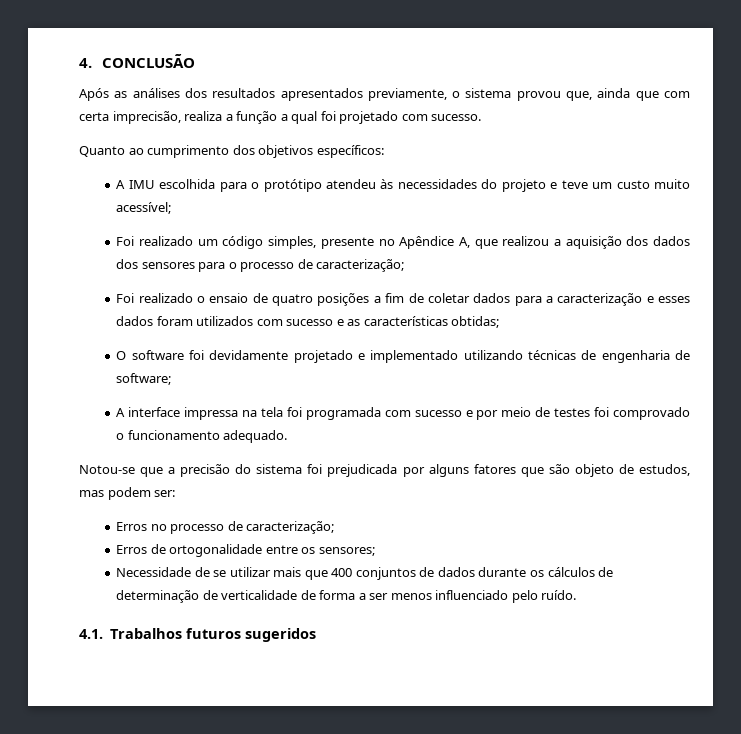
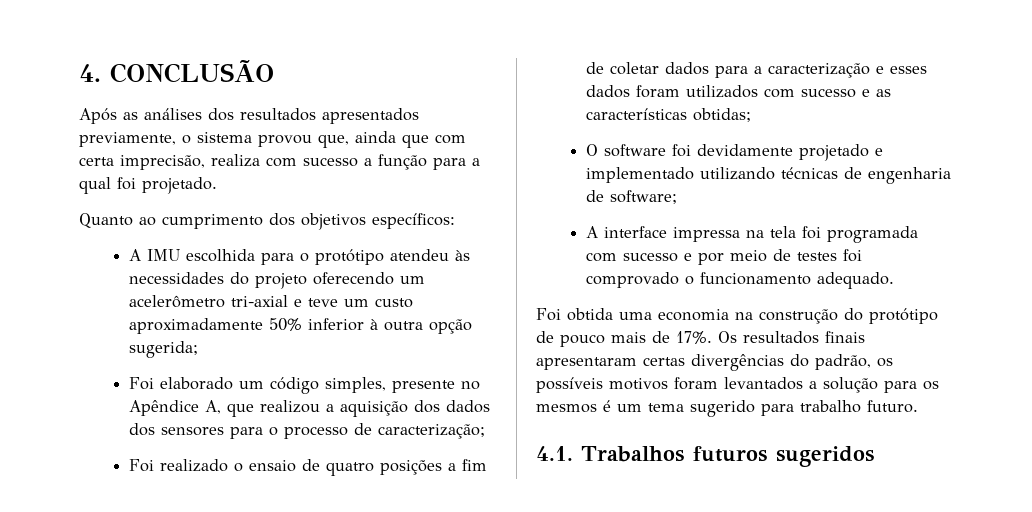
- Após as análises dos resultados apresentados previamente, o sistema provou que, ainda que com certa imprecisão, realiza a função a qual foi projetado com sucesso.
+ Após as análises dos resultados apresentados previamente, o sistema provou que, ainda que com certa imprecisão, realiza com sucesso a função para a qual foi projetado.
- A IMU escolhida para o protótipo atendeu às necessidades do projeto e teve um custo muito acessível;
- Foi realizado um código simples, presente no Apêndice A, que realizou a aquisição dos dados dos sensores para o processo de caracterização;
+ A IMU escolhida para o protótipo atendeu às necessidades do projeto oferecendo um acelerômetro tri-axial e teve um custo aproximadamente 50% inferior à outra opção sugerida;
+ Foi elaborado um código simples, presente no Apêndice A, que realizou a aquisição dos dados dos sensores para o processo de caracterização;
- Notou-se que a precisão do sistema foi prejudicada por alguns fatores que são objeto de estudos, mas podem ser:
- Erros no processo de caracterização;
- Erros de ortogonalidade entre os sensores;
- Necessidade de se utilizar mais que 400 conjuntos de dados durante os cálculos de determinação de verticalidade de forma a ser menos influenciado pelo ruído.
+ Foi obtida uma economia na construção do protótipo de pouco mais de 17%. Os resultados finais apresentaram certas divergências do padrão, os possíveis motivos foram levantados a solução para os mesmos é um tema sugerido para trabalho futuro.

